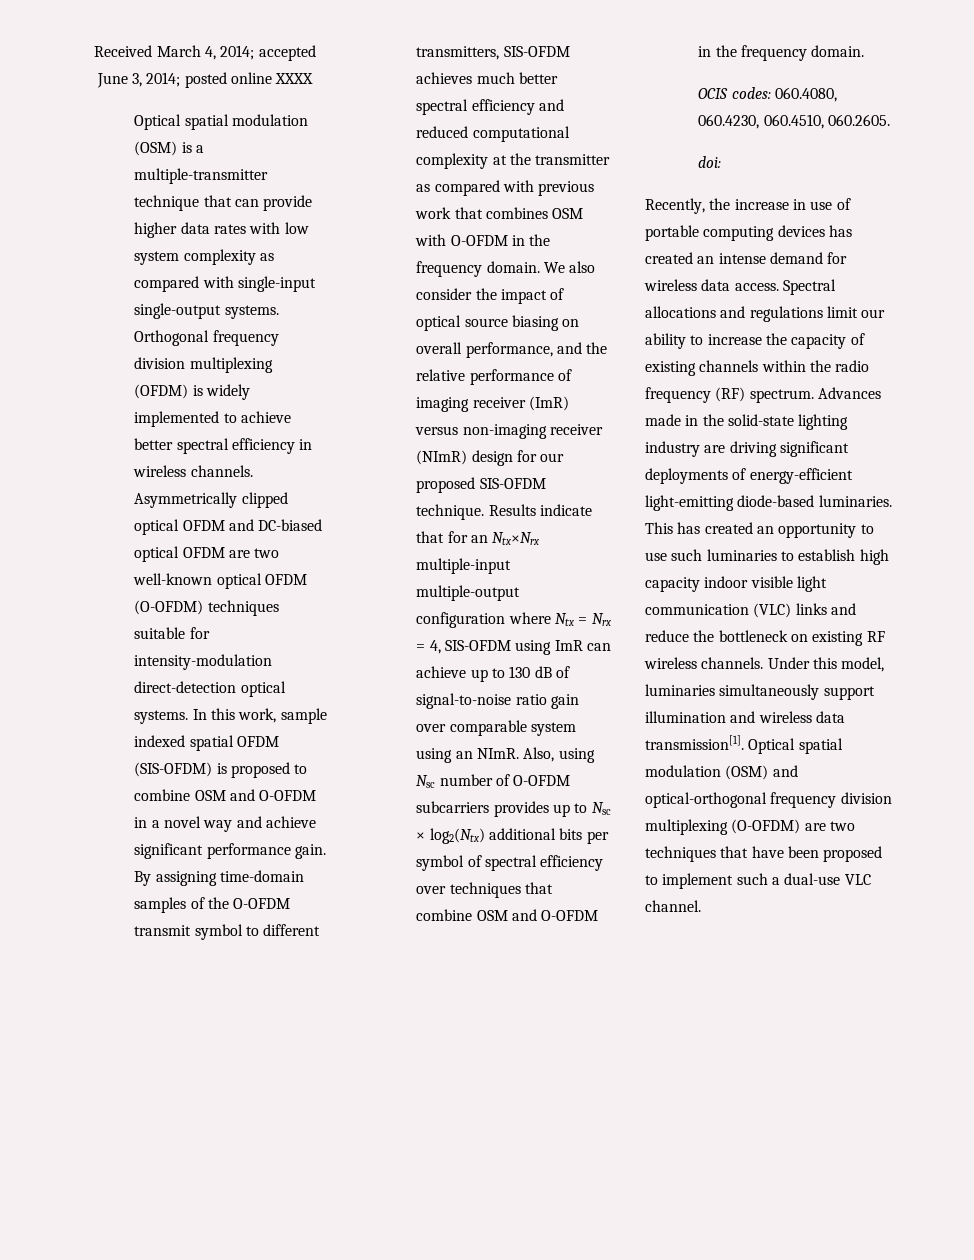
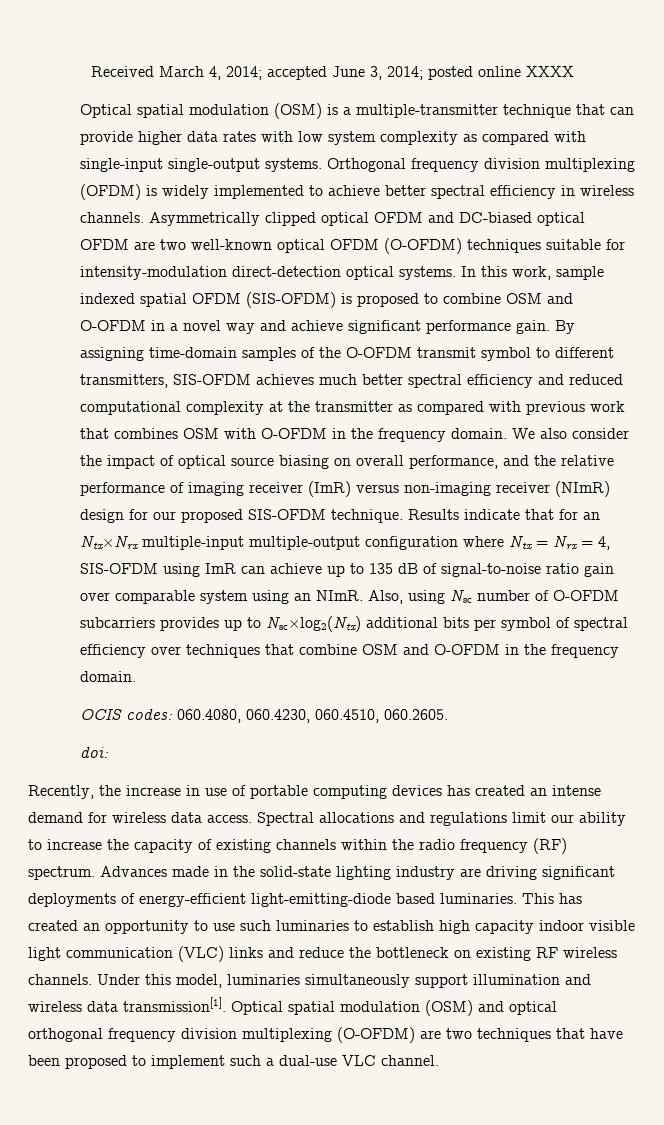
- Results indicate that for an Ntx×Nrx multiple-input multiple-output configuration where Ntx = Nrx = 4, SIS-OFDM using ImR can achieve up to 130 dB of signal-to-noise ratio gain over comparable system using an NImR.
+ Results indicate that for an Ntx×Nrx multiple-input multiple-output configuration where Ntx = Nrx = 4, SIS-OFDM using ImR can achieve up to 135 dB of signal-to-noise ratio gain over comparable system using an NImR.
- Also, using Nsc number of O-OFDM subcarriers provides up to Nsc × log2(Ntx) additional bits per symbol of spectral efficiency over techniques that combine OSM and O-OFDM in the frequency domain.
+ Also, using Nsc number of O-OFDM subcarriers provides up to Nsc×log2(Ntx) additional bits per symbol of spectral efficiency over techniques that combine OSM and O-OFDM in the frequency domain.
- Advances made in the solid-state lighting industry are driving significant deployments of energy-efficient light-emitting diode-based luminaries.
+ Advances made in the solid-state lighting industry are driving significant deployments of energy-efficient light-emitting-diode based luminaries.
- Optical spatial modulation (OSM) and optical-orthogonal frequency division multiplexing (O-OFDM) are two techniques that have been proposed to implement such a dual-use VLC channel.
+ Optical spatial modulation (OSM) and optical orthogonal frequency division multiplexing (O-OFDM) are two techniques that have been proposed to implement such a dual-use VLC channel.

